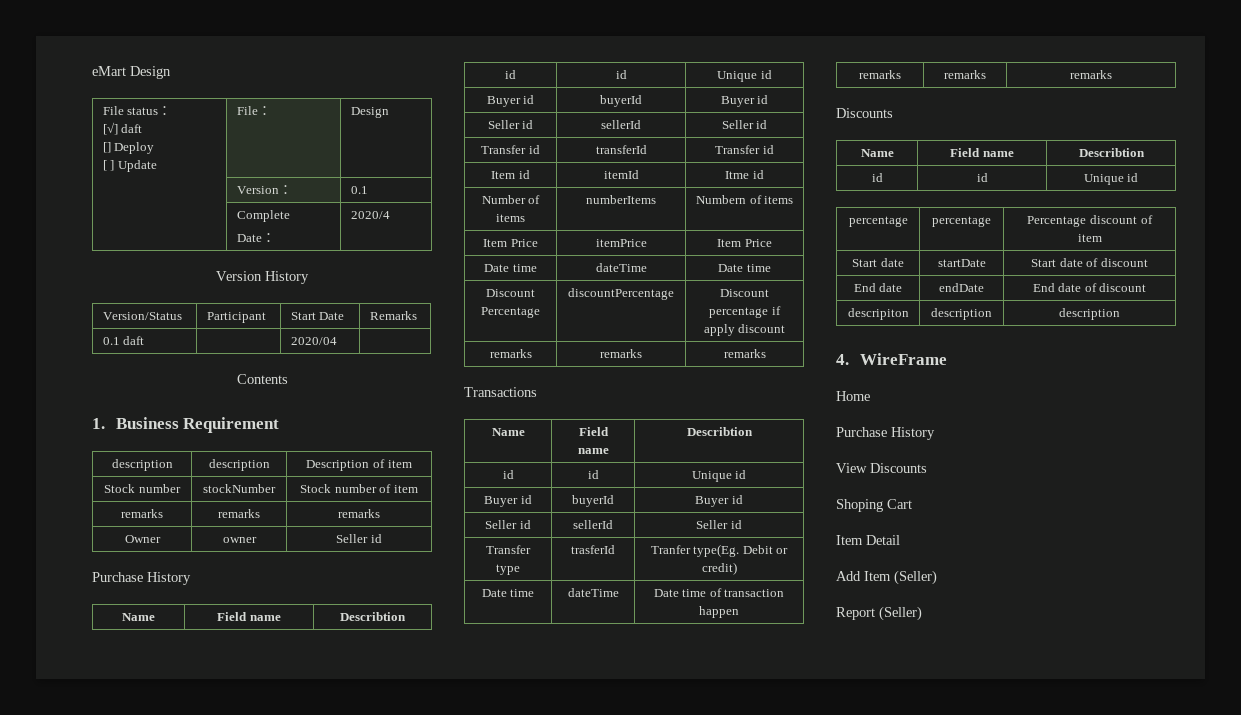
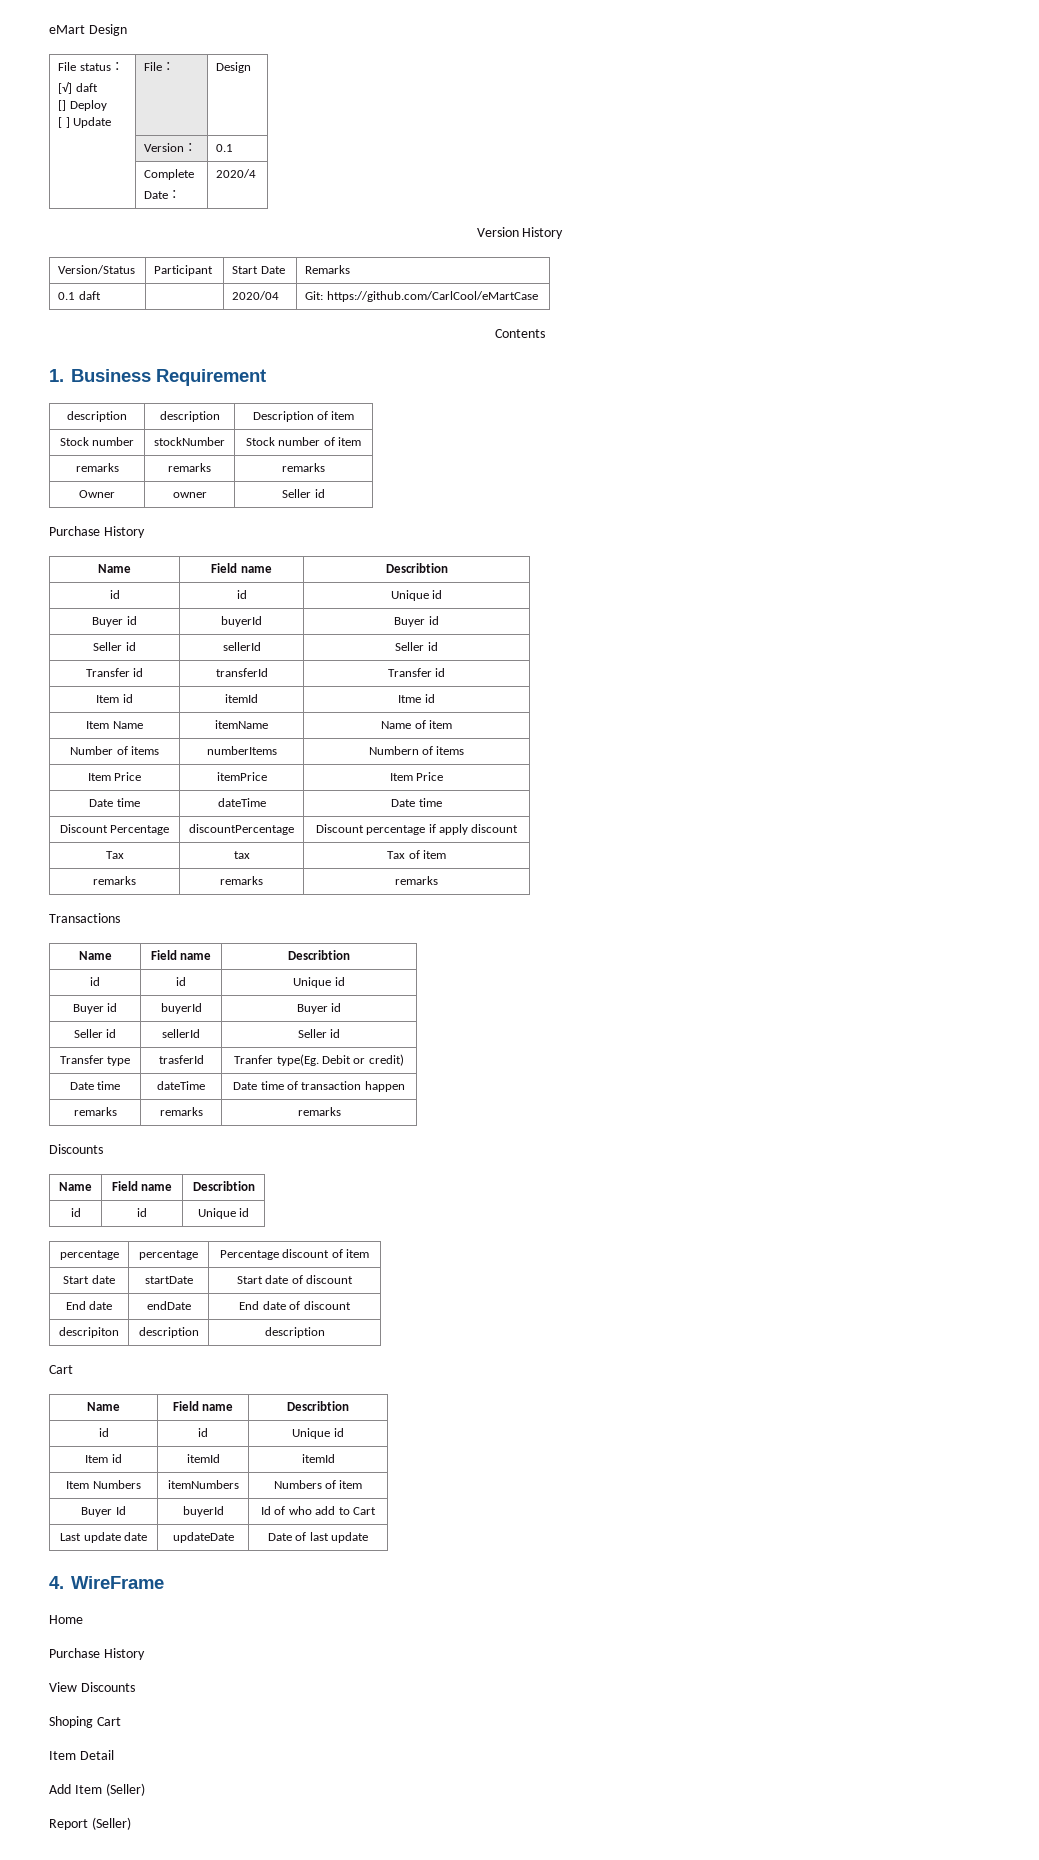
- 0.1 daft | | 2020/04 |
+ 0.1 daft | | 2020/04 | Git: https://github.com/CarlCool/eMartCase
+ Item Name | itemName | Name of item
+ Tax | tax | Tax of item
  descripiton | description | description
+ Cart
+ Name | Field name | Describtion
+ id | id | Unique id
+ Item id | itemId | itemId
+ Item Numbers | itemNumbers | Numbers of item
+ Buyer Id | buyerId | Id of who add to Cart
+ Last update date | updateDate | Date of last update

